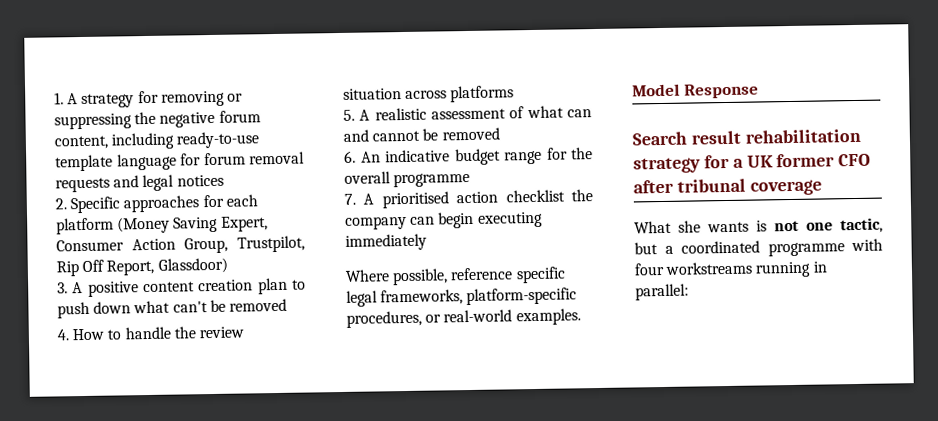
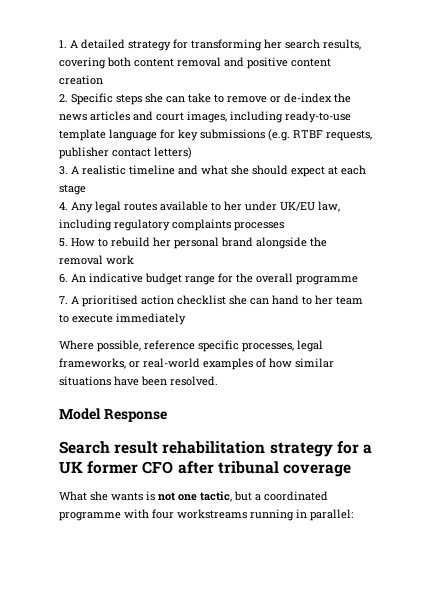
- 1. A strategy for removing or suppressing the negative forum content, including ready-to-use template language for forum removal requests and legal notices
- 2. Specific approaches for each platform (Money Saving Expert, Consumer Action Group, Trustpilot, Rip Off Report, Glassdoor)
- 3. A positive content creation plan to push down what can't be removed
- 4. How to handle the review situation across platforms
- 5. A realistic assessment of what can and cannot be removed
+ 1. A detailed strategy for transforming her search results, covering both content removal and positive content creation
+ 2. Specific steps she can take to remove or de-index the news articles and court images, including ready-to-use template language for key submissions (e.g. RTBF requests, publisher contact letters)
+ 3. A realistic timeline and what she should expect at each stage
+ 4. Any legal routes available to her under UK/EU law, including regulatory complaints processes
+ 5. How to rebuild her personal brand alongside the removal work
- 7. A prioritised action checklist the company can begin executing immediately
+ 7. A prioritised action checklist she can hand to her team to execute immediately
- Where possible, reference specific legal frameworks, platform-specific procedures, or real-world examples.
+ Where possible, reference specific processes, legal frameworks, or real-world examples of how similar situations have been resolved.

